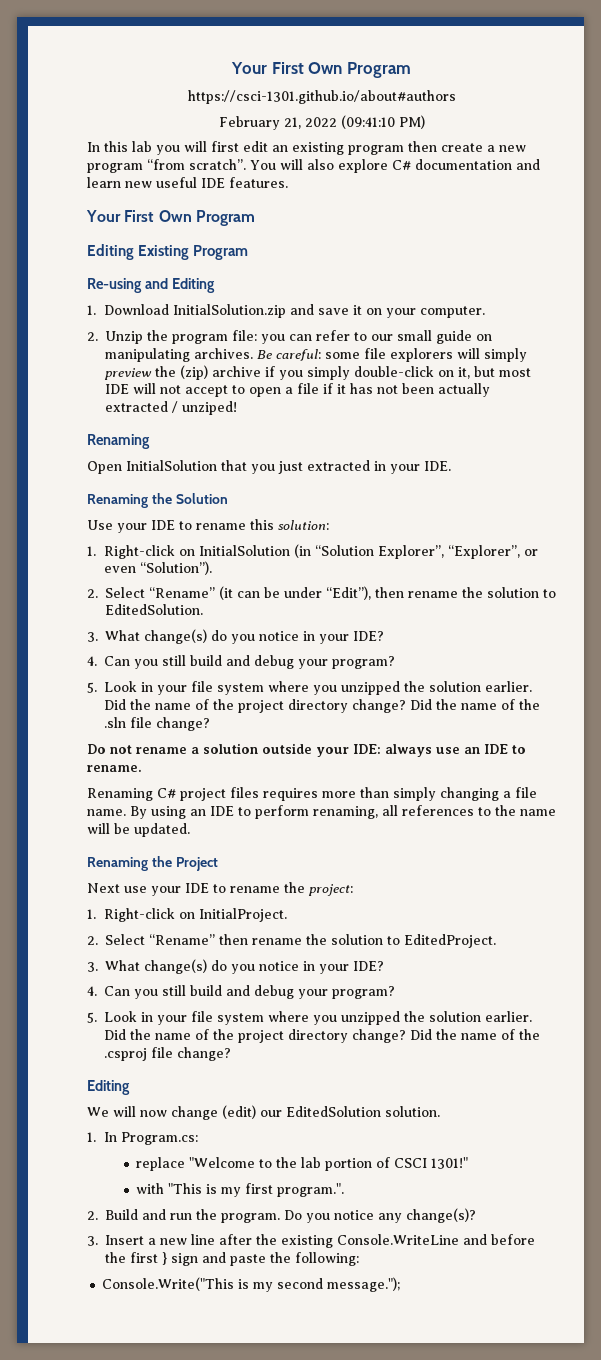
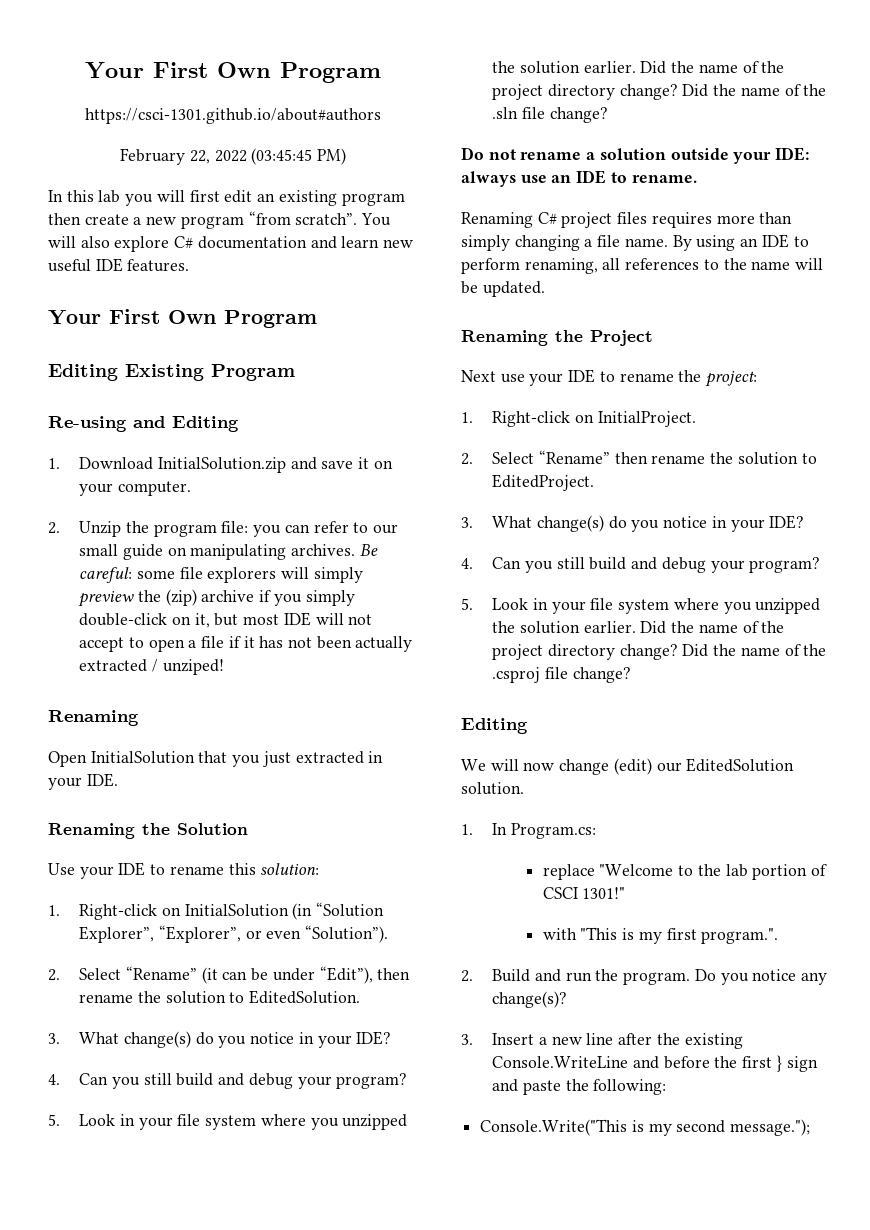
- February 21, 2022 (09:41:10 PM)
+ February 22, 2022 (03:45:45 PM)

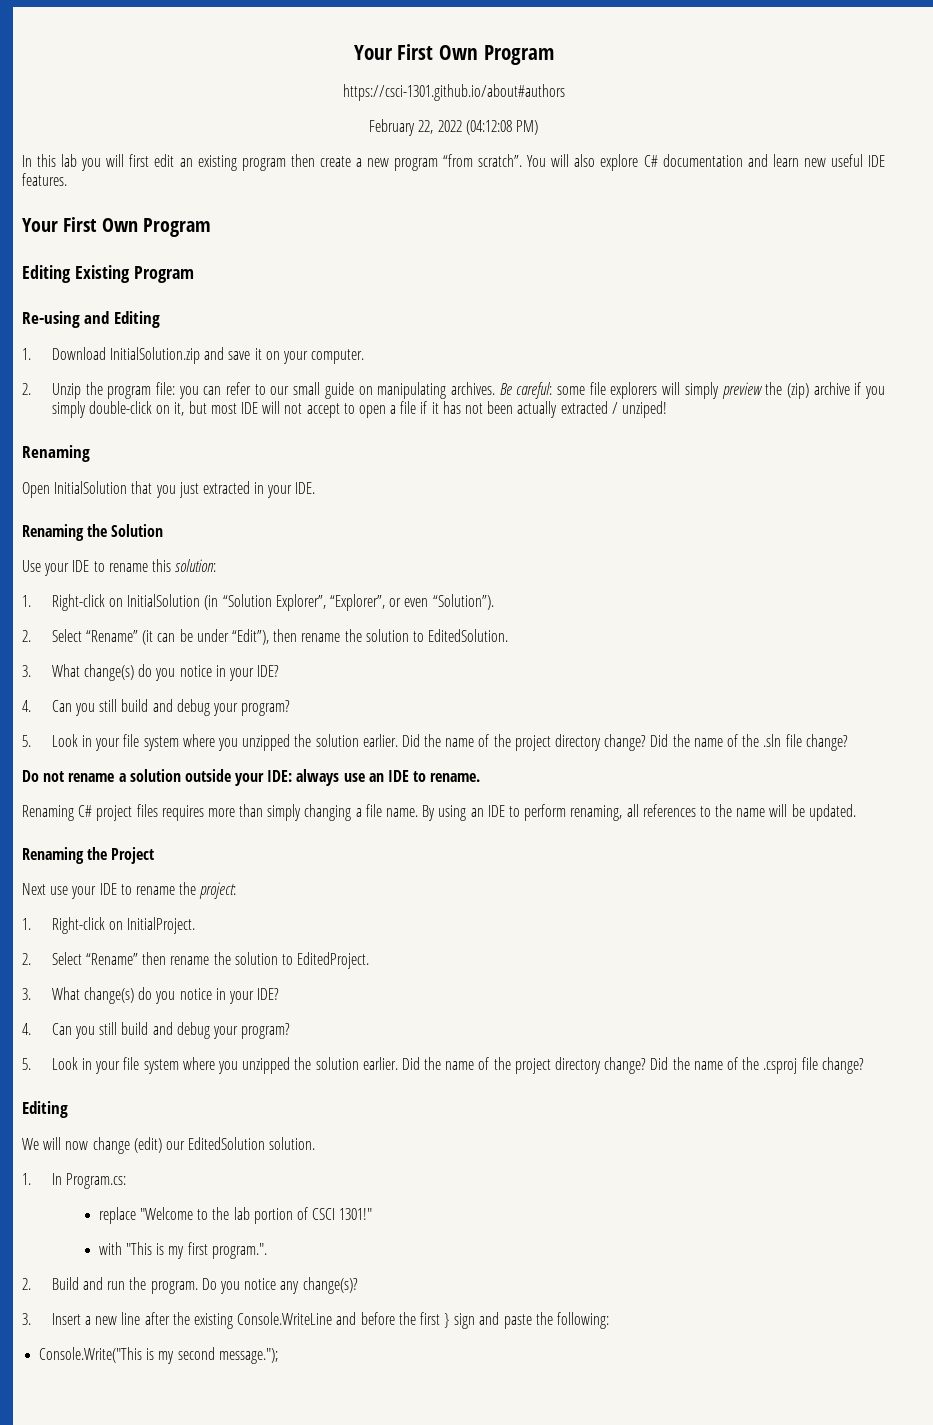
- February 22, 2022 (03:45:45 PM)
+ February 22, 2022 (04:12:08 PM)

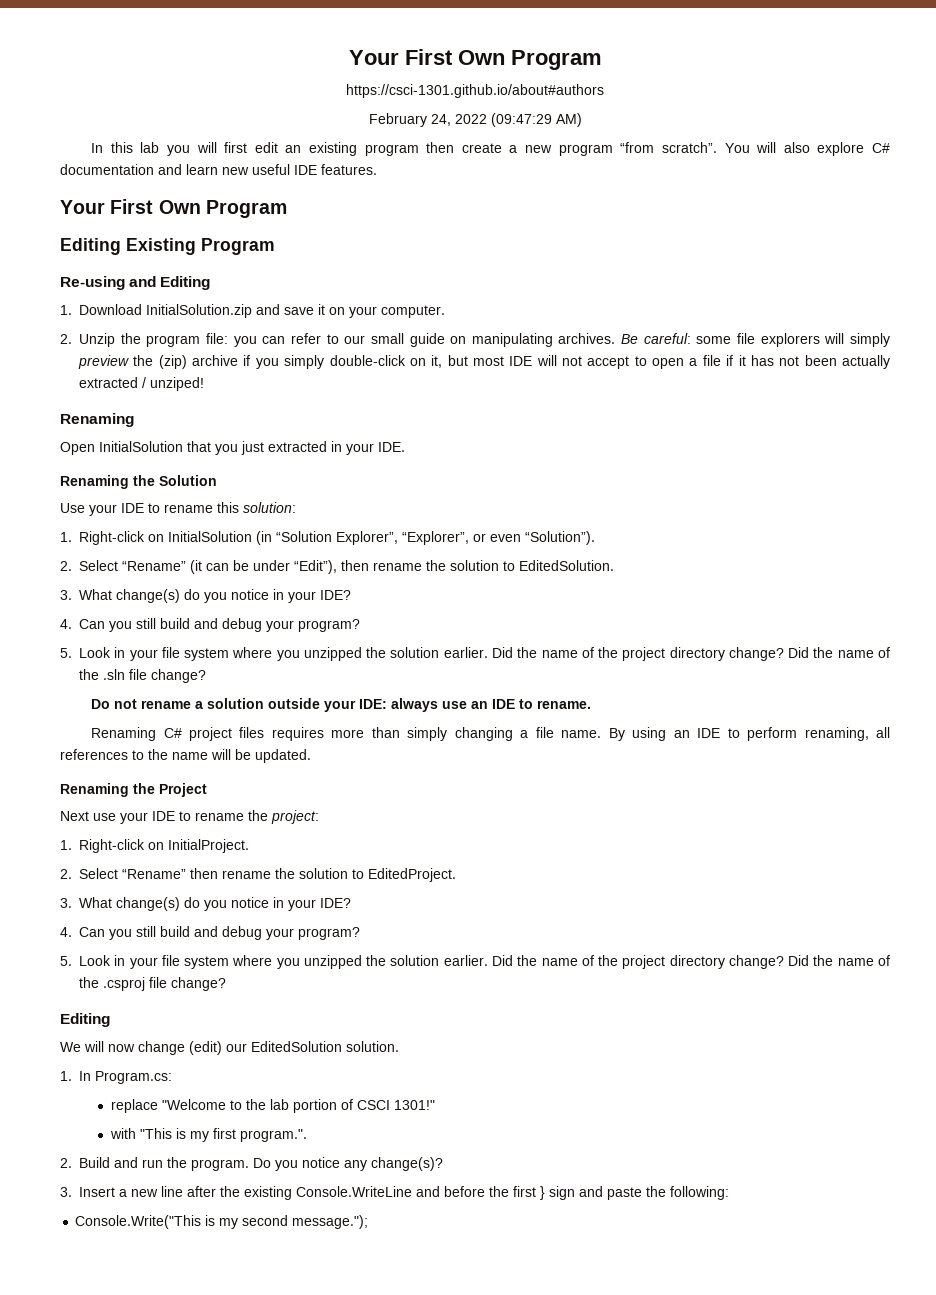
- February 22, 2022 (04:12:08 PM)
+ February 24, 2022 (09:47:29 AM)

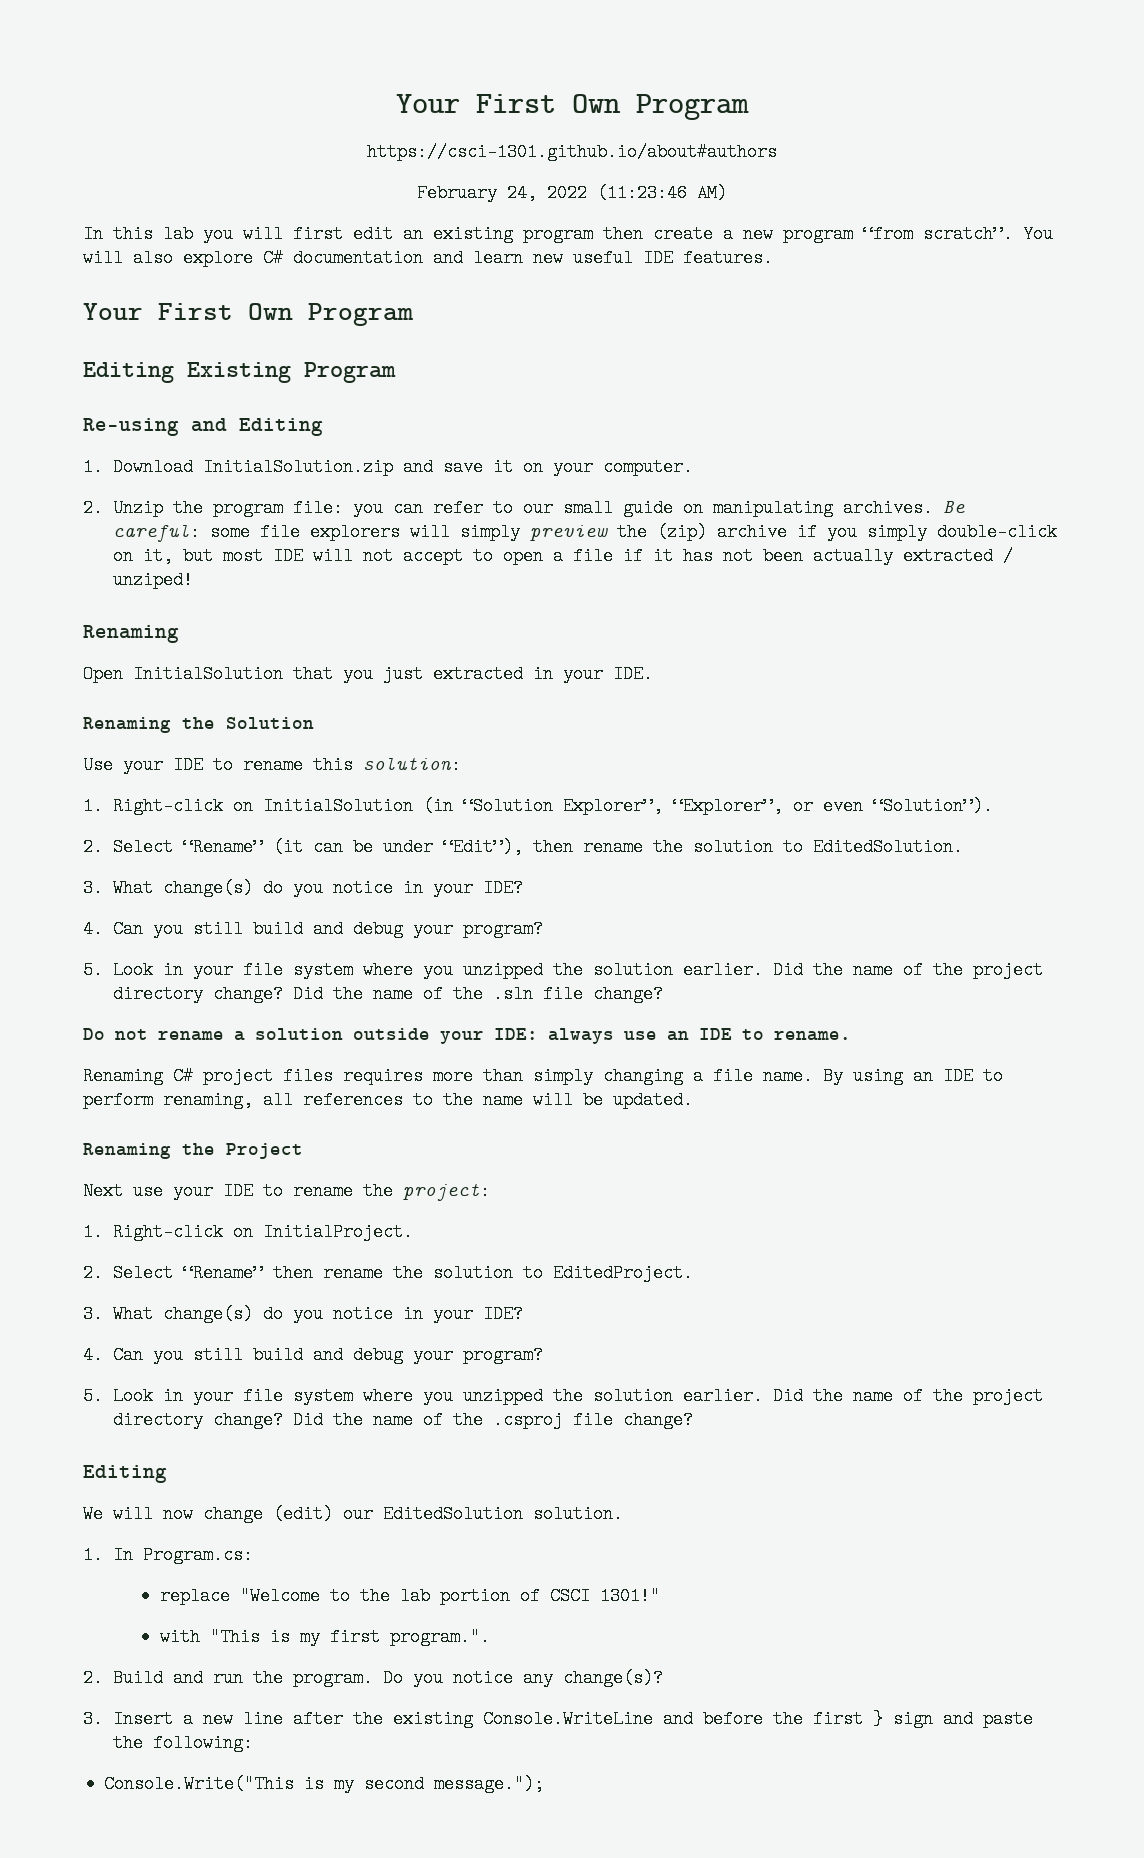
- February 24, 2022 (09:47:29 AM)
+ February 24, 2022 (11:23:46 AM)

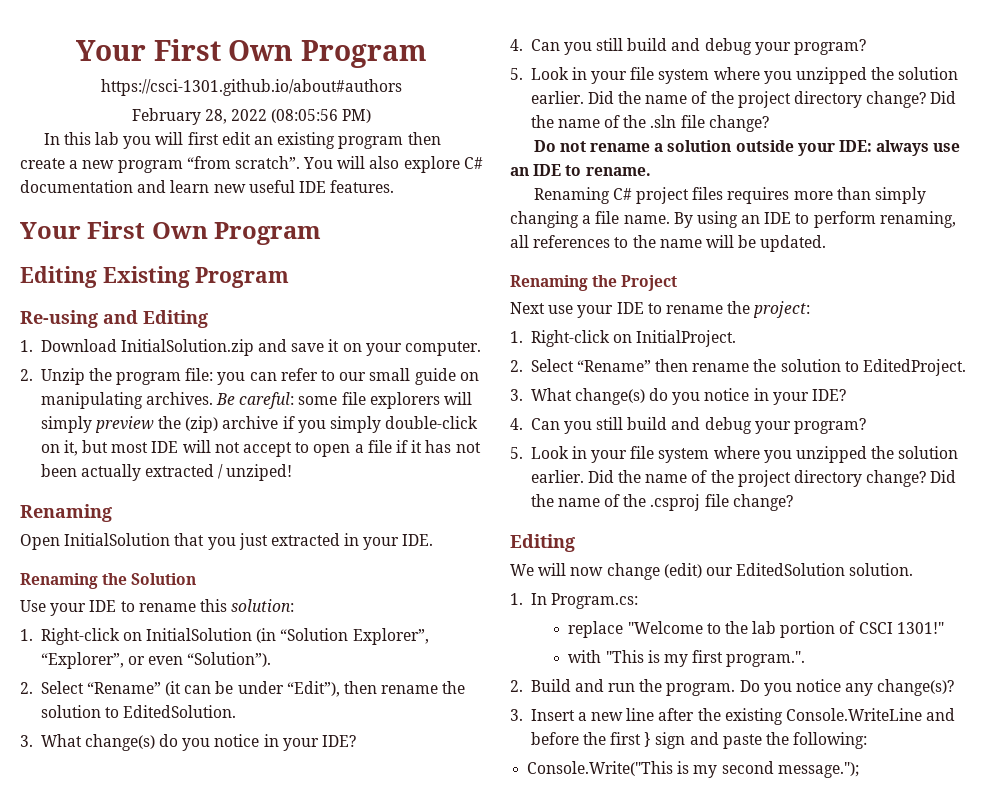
- February 24, 2022 (11:23:46 AM)
+ February 28, 2022 (08:05:56 PM)

